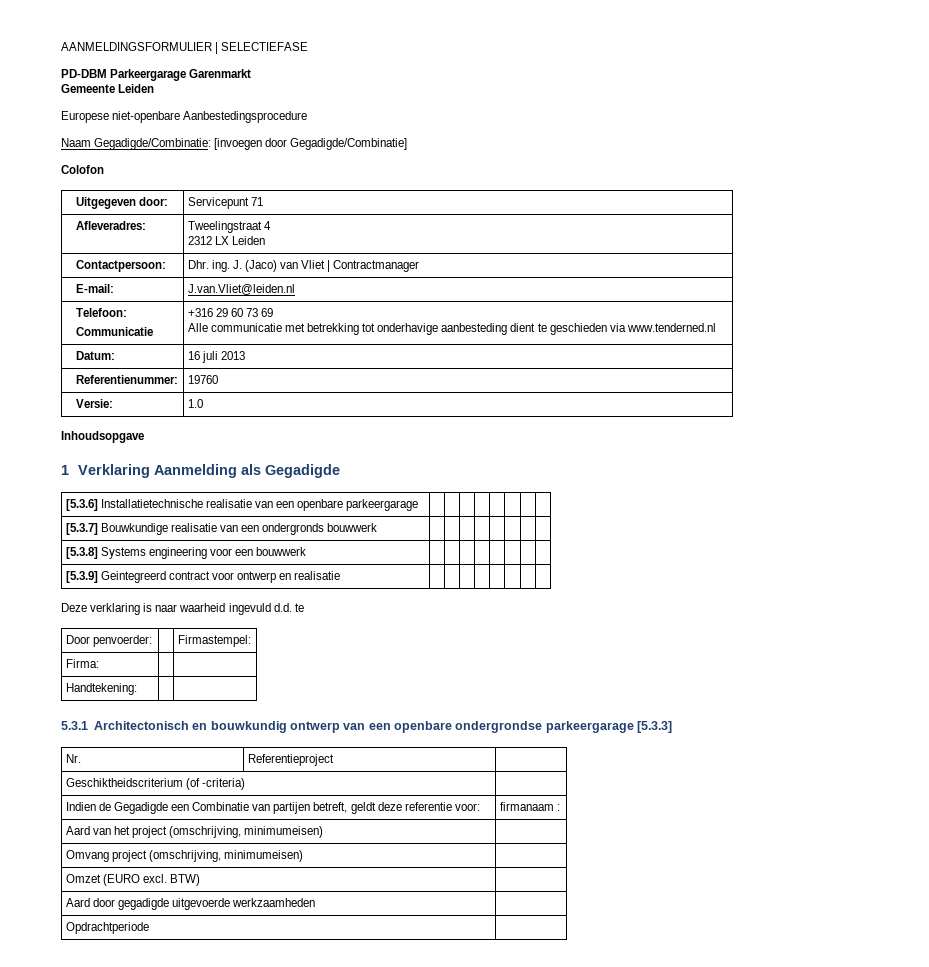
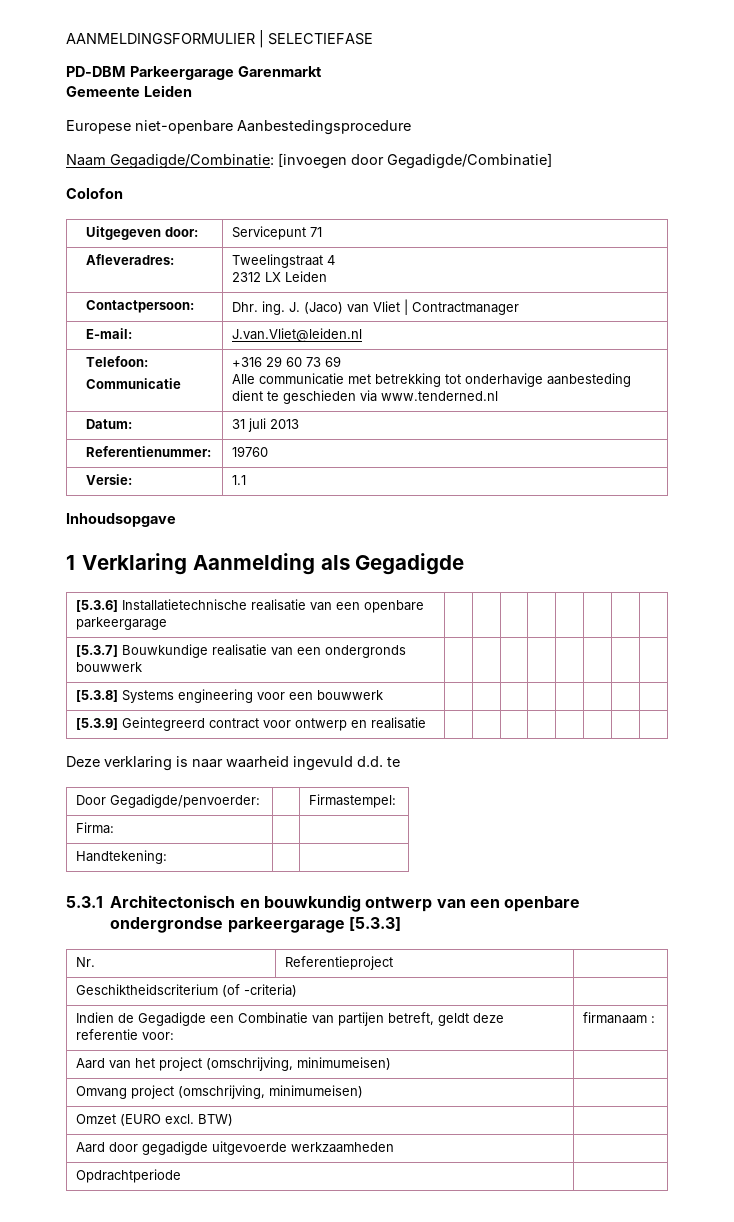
- Datum: | 16 juli 2013
+ Datum: | 31 juli 2013
- Versie: | 1.0
+ Versie: | 1.1
- Door penvoerder: | | Firmastempel:
+ Door Gegadigde/penvoerder: | | Firmastempel:

